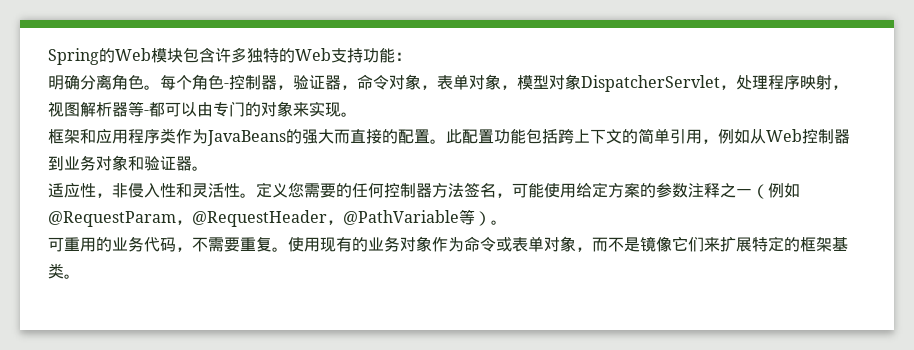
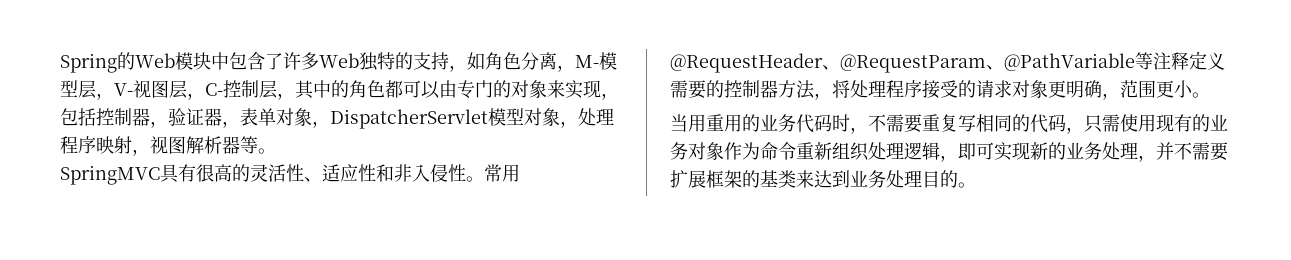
- Spring的Web模块包含许多独特的Web支持功能：
- 明确分离角色。每个角色-控制器，验证器，命令对象，表单对象，模型对象DispatcherServlet，处理程序映射，视图解析器等-都可以由专门的对象来实现。
- 框架和应用程序类作为JavaBeans的强大而直接的配置。此配置功能包括跨上下文的简单引用，例如从Web控制器到业务对象和验证器。
- 适应性，非侵入性和灵活性。定义您需要的任何控制器方法签名，可能使用给定方案的参数注释之一（例如@RequestParam，@RequestHeader，@PathVariable等）。
- 可重用的业务代码，不需要重复。使用现有的业务对象作为命令或表单对象，而不是镜像它们来扩展特定的框架基类。
+ Spring的Web模块中包含了许多Web独特的支持，如角色分离，M-模型层，V-视图层，C-控制层，其中的角色都可以由专门的对象来实现，包括控制器，验证器，表单对象，DispatcherServlet模型对象，处理程序映射，视图解析器等。
+ SpringMVC具有很高的灵活性、适应性和非入侵性。常用@RequestHeader、@RequestParam、@PathVariable等注释定义需要的控制器方法，将处理程序接受的请求对象更明确，范围更小。
+ 当用重用的业务代码时，不需要重复写相同的代码，只需使用现有的业务对象作为命令重新组织处理逻辑，即可实现新的业务处理，并不需要扩展框架的基类来达到业务处理目的。

